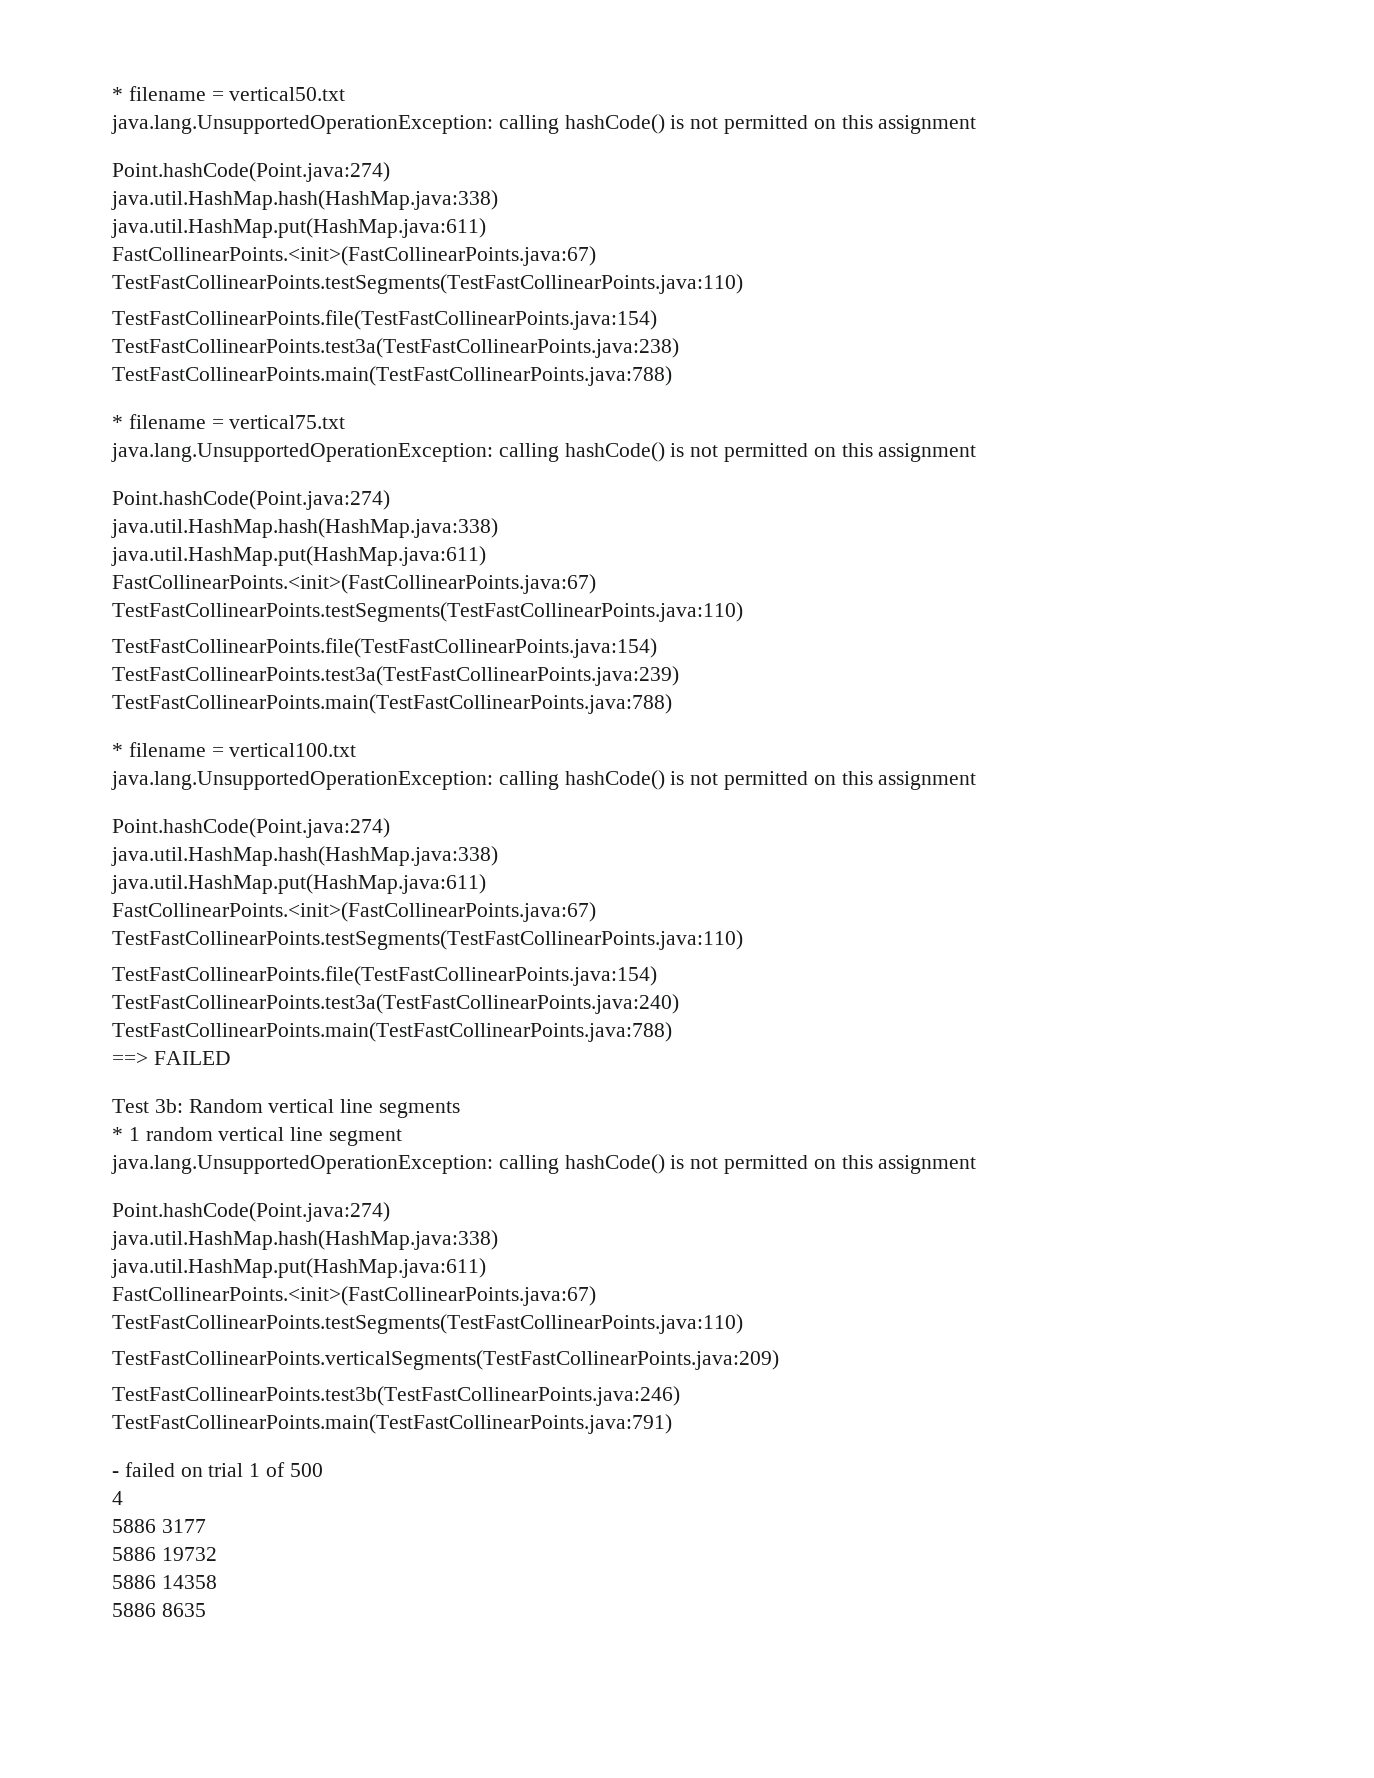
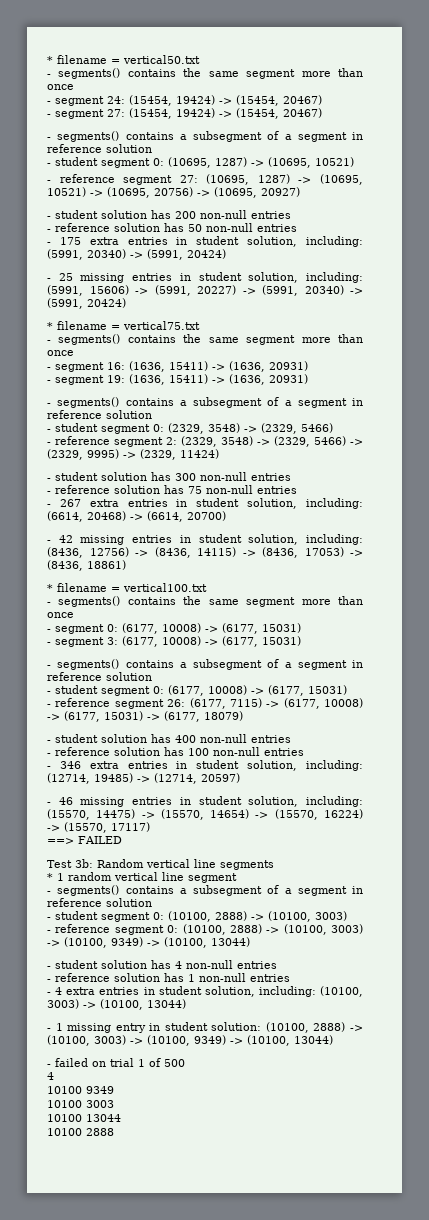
  * filename = vertical50.txt
- java.lang.UnsupportedOperationException: calling hashCode() is not permitted on this assignment
- Point.hashCode(Point.java:274)
- java.util.HashMap.hash(HashMap.java:338)
- java.util.HashMap.put(HashMap.java:611)
- FastCollinearPoints.<init>(FastCollinearPoints.java:67)
- TestFastCollinearPoints.testSegments(TestFastCollinearPoints.java:110)
- TestFastCollinearPoints.file(TestFastCollinearPoints.java:154)
- TestFastCollinearPoints.test3a(TestFastCollinearPoints.java:238)
- TestFastCollinearPoints.main(TestFastCollinearPoints.java:788)
+ - segments() contains the same segment more than once
+ - segment 24: (15454, 19424) -> (15454, 20467)
+ - segment 27: (15454, 19424) -> (15454, 20467)
+ - segments() contains a subsegment of a segment in reference solution
+ - student segment 0: (10695, 1287) -> (10695, 10521)
+ - reference segment 27: (10695, 1287) -> (10695, 10521) -> (10695, 20756) -> (10695, 20927)
+ - student solution has 200 non-null entries
+ - reference solution has 50 non-null entries
+ - 175 extra entries in student solution, including: (5991, 20340) -> (5991, 20424)
+ - 25 missing entries in student solution, including: (5991, 15606) -> (5991, 20227) -> (5991, 20340) -> (5991, 20424)
  * filename = vertical75.txt
- java.lang.UnsupportedOperationException: calling hashCode() is not permitted on this assignment
- Point.hashCode(Point.java:274)
- java.util.HashMap.hash(HashMap.java:338)
- java.util.HashMap.put(HashMap.java:611)
- FastCollinearPoints.<init>(FastCollinearPoints.java:67)
- TestFastCollinearPoints.testSegments(TestFastCollinearPoints.java:110)
- TestFastCollinearPoints.file(TestFastCollinearPoints.java:154)
- TestFastCollinearPoints.test3a(TestFastCollinearPoints.java:239)
- TestFastCollinearPoints.main(TestFastCollinearPoints.java:788)
+ - segments() contains the same segment more than once
+ - segment 16: (1636, 15411) -> (1636, 20931)
+ - segment 19: (1636, 15411) -> (1636, 20931)
+ - segments() contains a subsegment of a segment in reference solution
+ - student segment 0: (2329, 3548) -> (2329, 5466)
+ - reference segment 2: (2329, 3548) -> (2329, 5466) -> (2329, 9995) -> (2329, 11424)
+ - student solution has 300 non-null entries
+ - reference solution has 75 non-null entries
+ - 267 extra entries in student solution, including: (6614, 20468) -> (6614, 20700)
+ - 42 missing entries in student solution, including: (8436, 12756) -> (8436, 14115) -> (8436, 17053) -> (8436, 18861)
  * filename = vertical100.txt
- java.lang.UnsupportedOperationException: calling hashCode() is not permitted on this assignment
- Point.hashCode(Point.java:274)
- java.util.HashMap.hash(HashMap.java:338)
- java.util.HashMap.put(HashMap.java:611)
- FastCollinearPoints.<init>(FastCollinearPoints.java:67)
- TestFastCollinearPoints.testSegments(TestFastCollinearPoints.java:110)
- TestFastCollinearPoints.file(TestFastCollinearPoints.java:154)
- TestFastCollinearPoints.test3a(TestFastCollinearPoints.java:240)
- TestFastCollinearPoints.main(TestFastCollinearPoints.java:788)
+ - segments() contains the same segment more than once
+ - segment 0: (6177, 10008) -> (6177, 15031)
+ - segment 3: (6177, 10008) -> (6177, 15031)
+ - segments() contains a subsegment of a segment in reference solution
+ - student segment 0: (6177, 10008) -> (6177, 15031)
+ - reference segment 26: (6177, 7115) -> (6177, 10008) -> (6177, 15031) -> (6177, 18079)
+ - student solution has 400 non-null entries
+ - reference solution has 100 non-null entries
+ - 346 extra entries in student solution, including: (12714, 19485) -> (12714, 20597)
+ - 46 missing entries in student solution, including: (15570, 14475) -> (15570, 14654) -> (15570, 16224) -> (15570, 17117)
  * 1 random vertical line segment
- java.lang.UnsupportedOperationException: calling hashCode() is not permitted on this assignment
- Point.hashCode(Point.java:274)
- java.util.HashMap.hash(HashMap.java:338)
- java.util.HashMap.put(HashMap.java:611)
- FastCollinearPoints.<init>(FastCollinearPoints.java:67)
- TestFastCollinearPoints.testSegments(TestFastCollinearPoints.java:110)
- TestFastCollinearPoints.verticalSegments(TestFastCollinearPoints.java:209)
- TestFastCollinearPoints.test3b(TestFastCollinearPoints.java:246)
- TestFastCollinearPoints.main(TestFastCollinearPoints.java:791)
+ - segments() contains a subsegment of a segment in reference solution
+ - student segment 0: (10100, 2888) -> (10100, 3003)
+ - reference segment 0: (10100, 2888) -> (10100, 3003) -> (10100, 9349) -> (10100, 13044)
+ - student solution has 4 non-null entries
+ - reference solution has 1 non-null entries
+ - 4 extra entries in student solution, including: (10100, 3003) -> (10100, 13044)
+ - 1 missing entry in student solution: (10100, 2888) -> (10100, 3003) -> (10100, 9349) -> (10100, 13044)
- 5886 3177
- 5886 19732
- 5886 14358
- 5886 8635
+ 10100 9349
+ 10100 3003
+ 10100 13044
+ 10100 2888

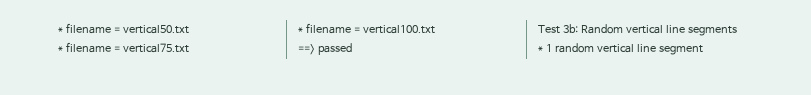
  * filename = vertical50.txt
- - segments() contains the same segment more than once
- - segment 24: (15454, 19424) -> (15454, 20467)
- - segment 27: (15454, 19424) -> (15454, 20467)
- - segments() contains a subsegment of a segment in reference solution
- - student segment 0: (10695, 1287) -> (10695, 10521)
- - reference segment 27: (10695, 1287) -> (10695, 10521) -> (10695, 20756) -> (10695, 20927)
- - student solution has 200 non-null entries
- - reference solution has 50 non-null entries
- - 175 extra entries in student solution, including: (5991, 20340) -> (5991, 20424)
- - 25 missing entries in student solution, including: (5991, 15606) -> (5991, 20227) -> (5991, 20340) -> (5991, 20424)
  * filename = vertical75.txt
- - segments() contains the same segment more than once
- - segment 16: (1636, 15411) -> (1636, 20931)
- - segment 19: (1636, 15411) -> (1636, 20931)
- - segments() contains a subsegment of a segment in reference solution
- - student segment 0: (2329, 3548) -> (2329, 5466)
- - reference segment 2: (2329, 3548) -> (2329, 5466) -> (2329, 9995) -> (2329, 11424)
- - student solution has 300 non-null entries
- - reference solution has 75 non-null entries
- - 267 extra entries in student solution, including: (6614, 20468) -> (6614, 20700)
- - 42 missing entries in student solution, including: (8436, 12756) -> (8436, 14115) -> (8436, 17053) -> (8436, 18861)
  * filename = vertical100.txt
- - segments() contains the same segment more than once
- - segment 0: (6177, 10008) -> (6177, 15031)
- - segment 3: (6177, 10008) -> (6177, 15031)
- - segments() contains a subsegment of a segment in reference solution
- - student segment 0: (6177, 10008) -> (6177, 15031)
- - reference segment 26: (6177, 7115) -> (6177, 10008) -> (6177, 15031) -> (6177, 18079)
- - student solution has 400 non-null entries
- - reference solution has 100 non-null entries
- - 346 extra entries in student solution, including: (12714, 19485) -> (12714, 20597)
- - 46 missing entries in student solution, including: (15570, 14475) -> (15570, 14654) -> (15570, 16224) -> (15570, 17117)
- ==> FAILED
+ ==> passed
  * 1 random vertical line segment
- - segments() contains a subsegment of a segment in reference solution
- - student segment 0: (10100, 2888) -> (10100, 3003)
- - reference segment 0: (10100, 2888) -> (10100, 3003) -> (10100, 9349) -> (10100, 13044)
- - student solution has 4 non-null entries
- - reference solution has 1 non-null entries
- - 4 extra entries in student solution, including: (10100, 3003) -> (10100, 13044)
- - 1 missing entry in student solution: (10100, 2888) -> (10100, 3003) -> (10100, 9349) -> (10100, 13044)
- - failed on trial 1 of 500
- 4
- 10100 9349
- 10100 3003
- 10100 13044
- 10100 2888

